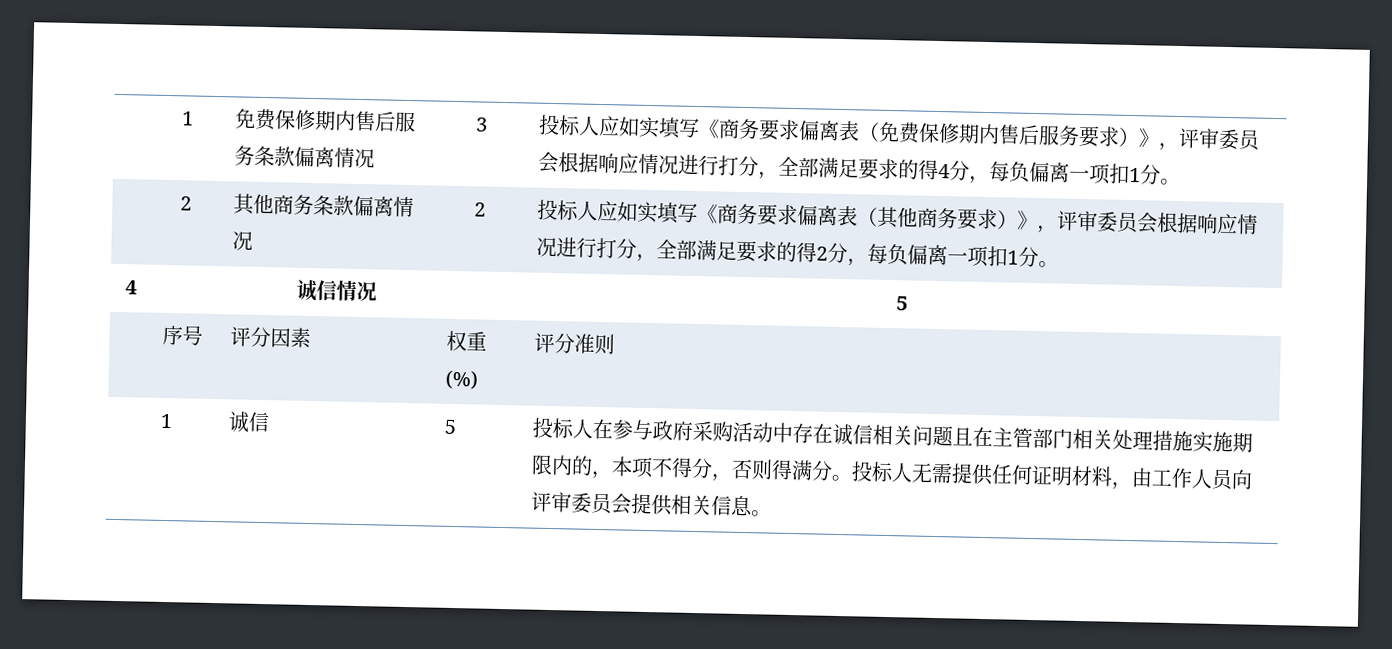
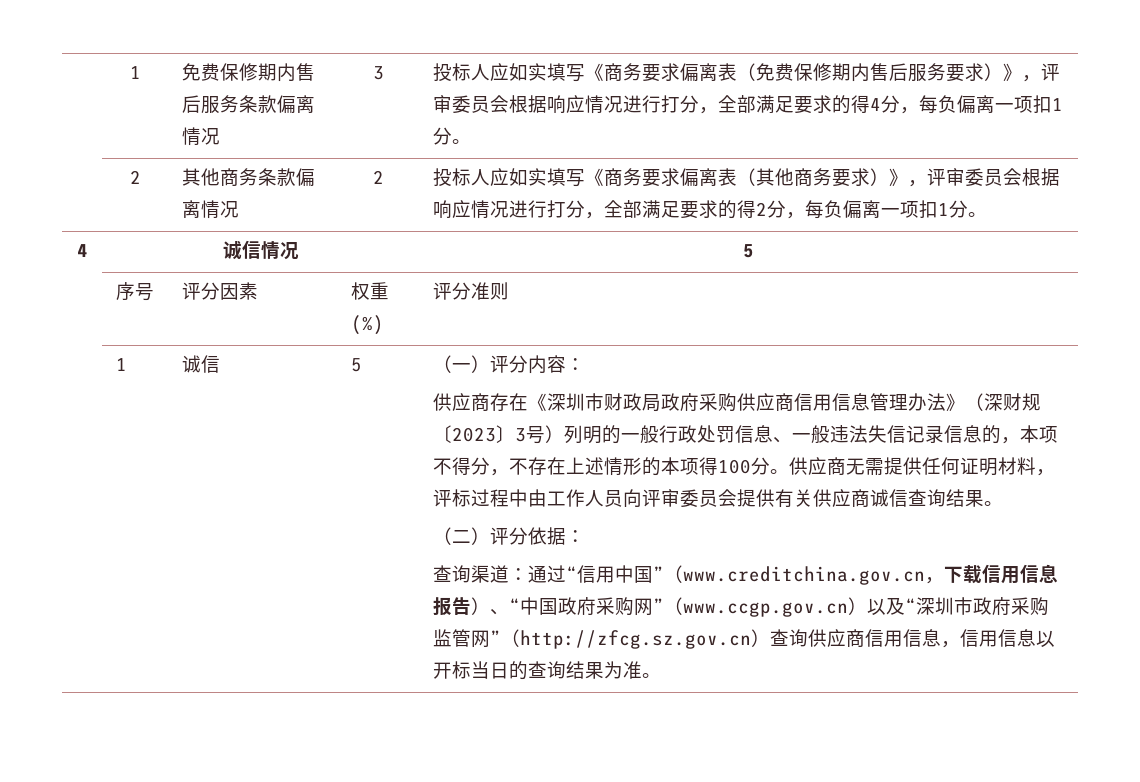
- 投标人在参与政府采购活动中存在诚信相关问题且在主管部门相关处理措施实施期限内的，本项不得分，否则得满分。投标人无需提供任何证明材料，由工作人员向评审委员会提供相关信息。
+ （一）评分内容：
+ 供应商存在《深圳市财政局政府采购供应商信用信息管理办法》（深财规〔2023〕3号）列明的一般行政处罚信息、一般违法失信记录信息的，本项不得分，不存在上述情形的本项得100分。供应商无需提供任何证明材料，评标过程中由工作人员向评审委员会提供有关供应商诚信查询结果。
+ （二）评分依据：
+ 查询渠道：通过“信用中国”（www.creditchina.gov.cn，下载信用信息报告）、“中国政府采购网”（www.ccgp.gov.cn）以及“深圳市政府采购监管网”（http://zfcg.sz.gov.cn）查询供应商信用信息，信用信息以开标当日的查询结果为准。

